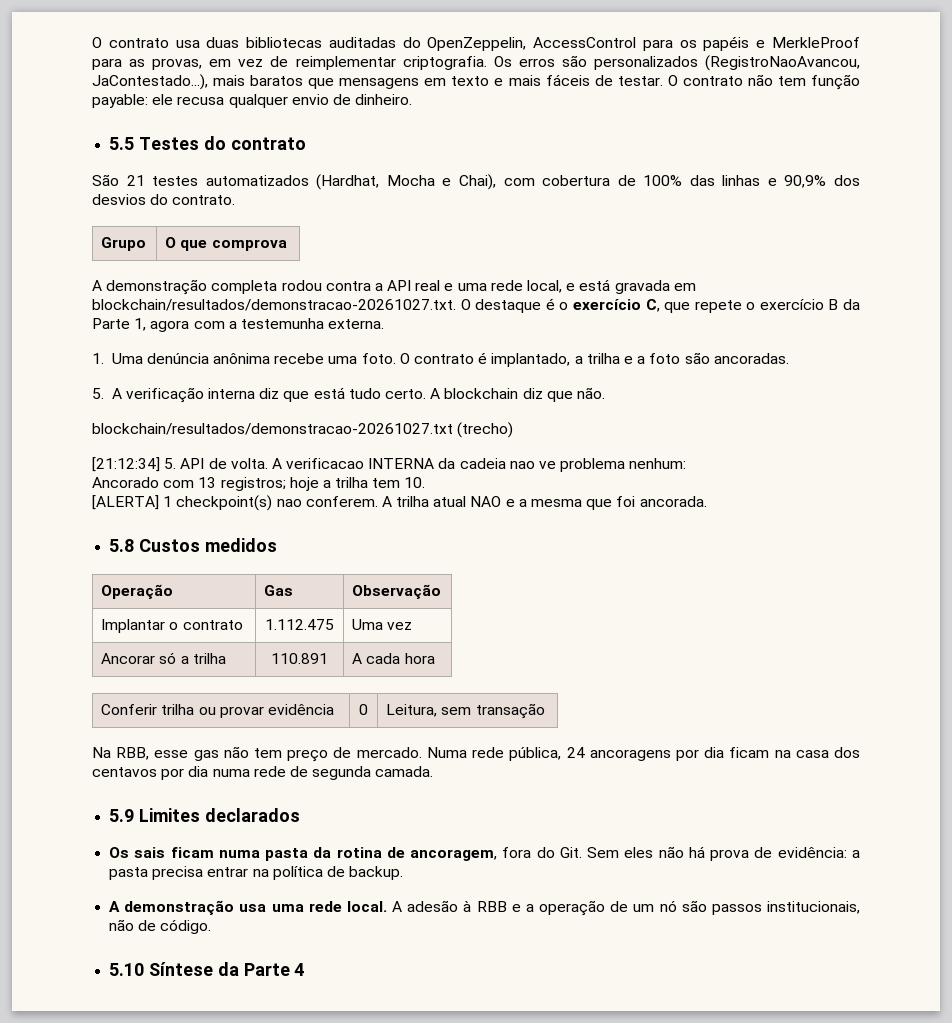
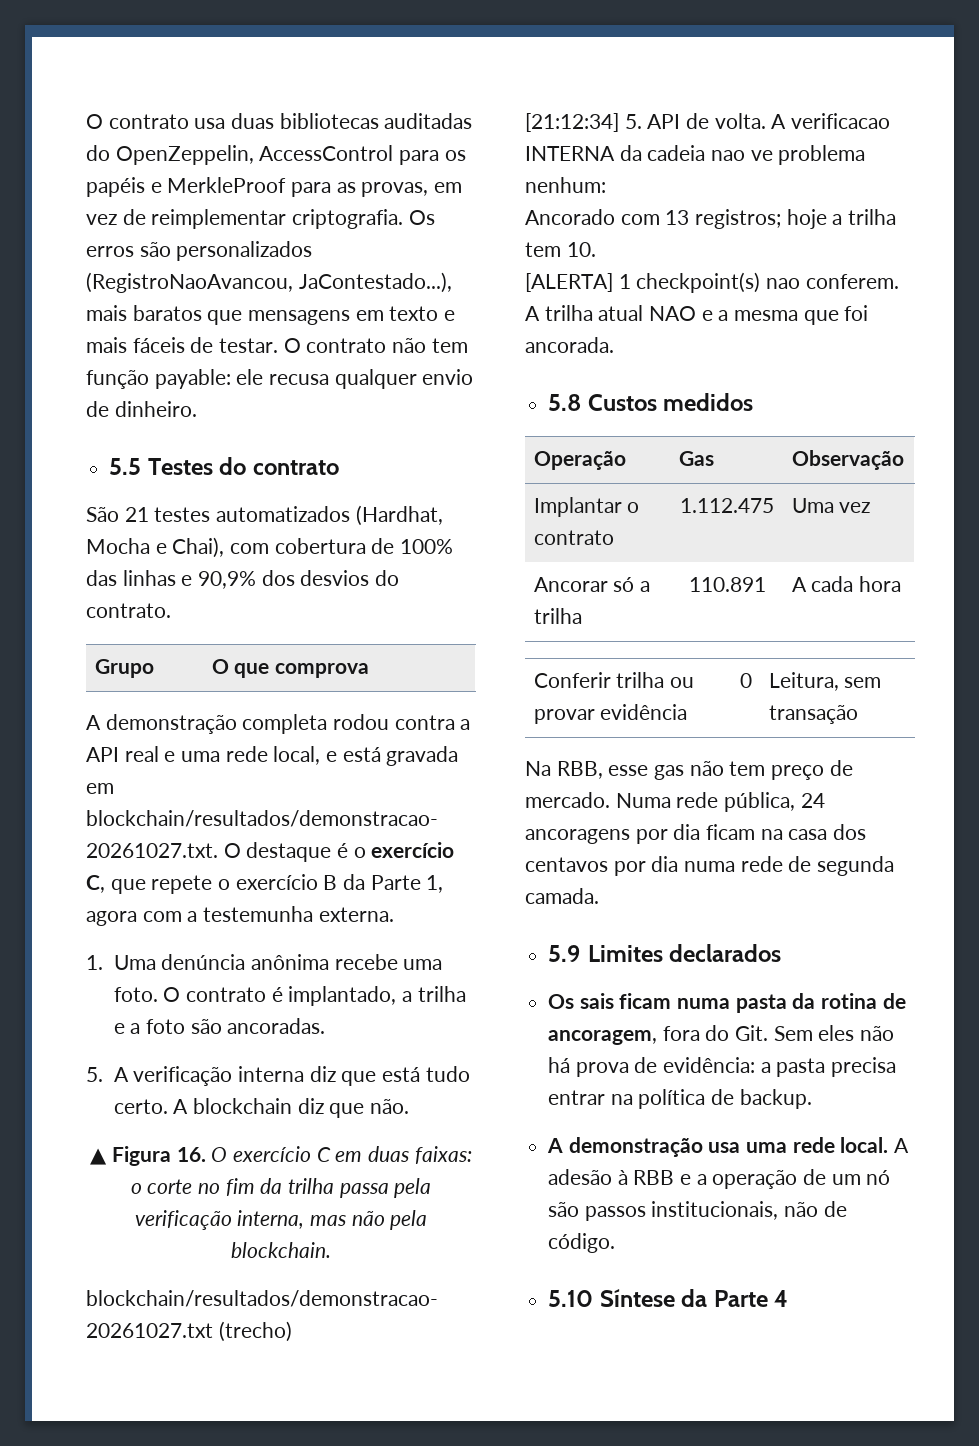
+ ▲ Figura 16. O exercício C em duas faixas: o corte no fim da trilha passa pela verificação interna, mas não pela blockchain.

